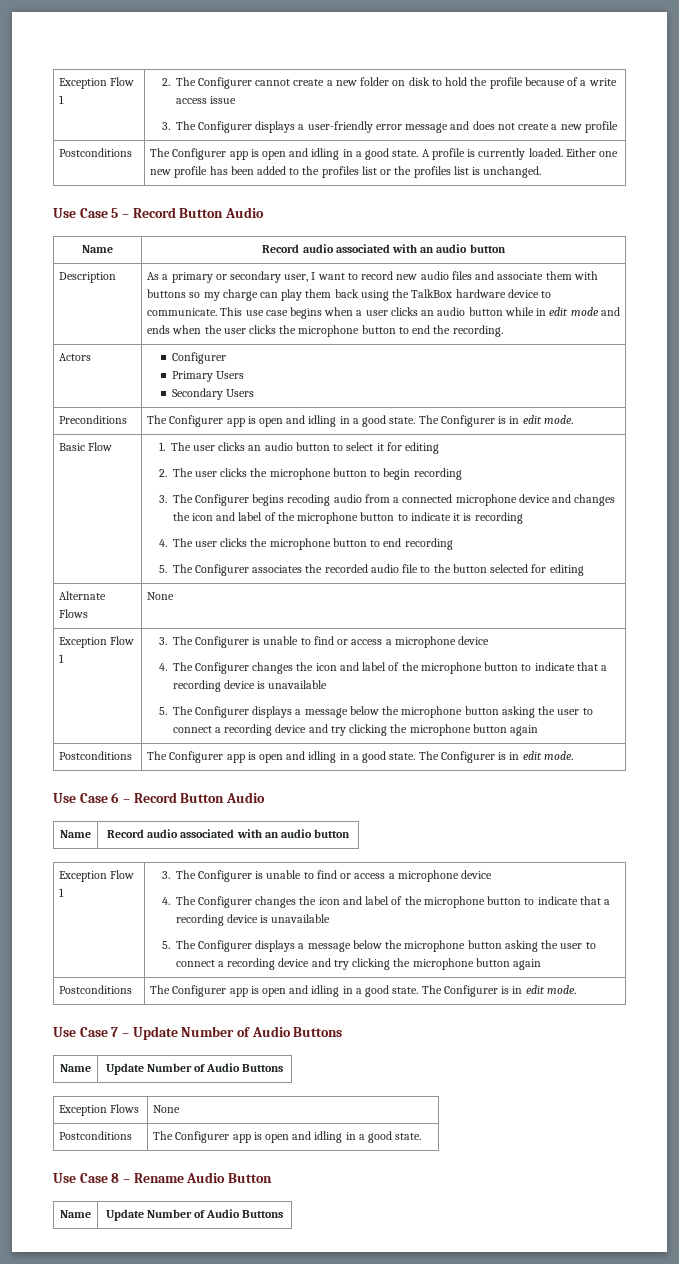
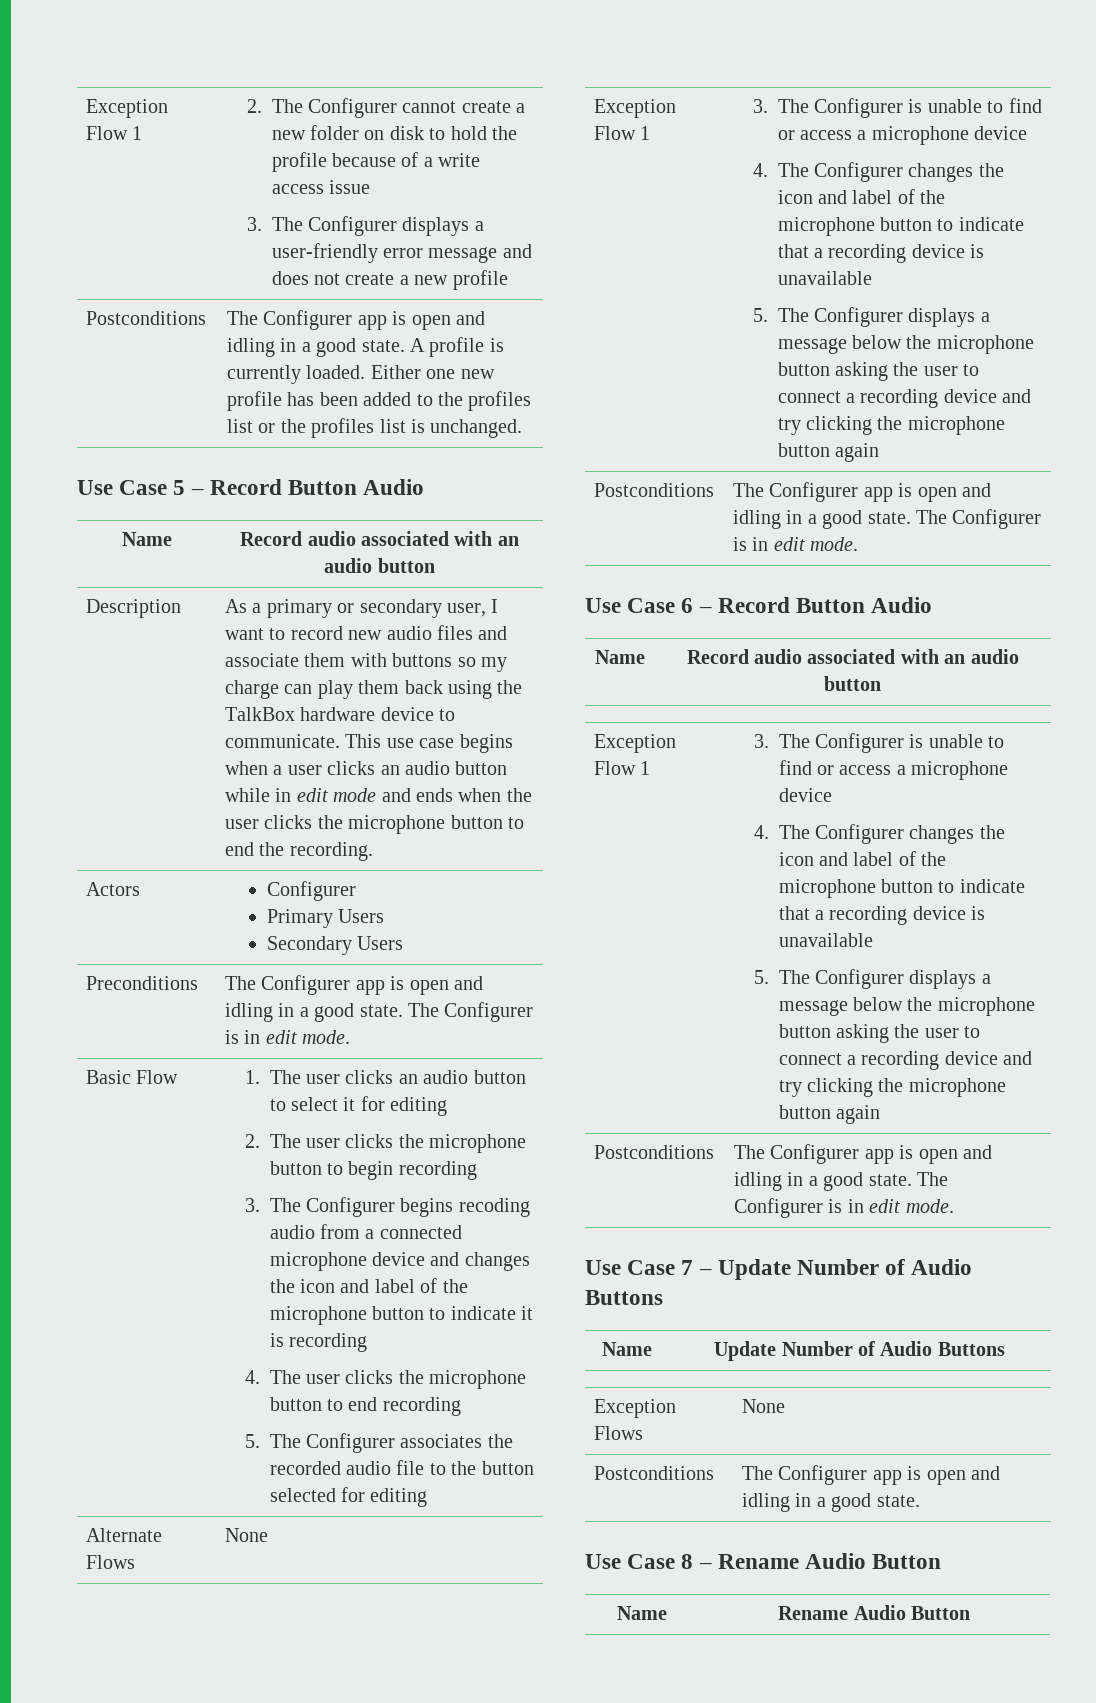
  Use Case 8 – Rename Audio Button
- Name | Update Number of Audio Buttons
+ Name | Rename Audio Button

